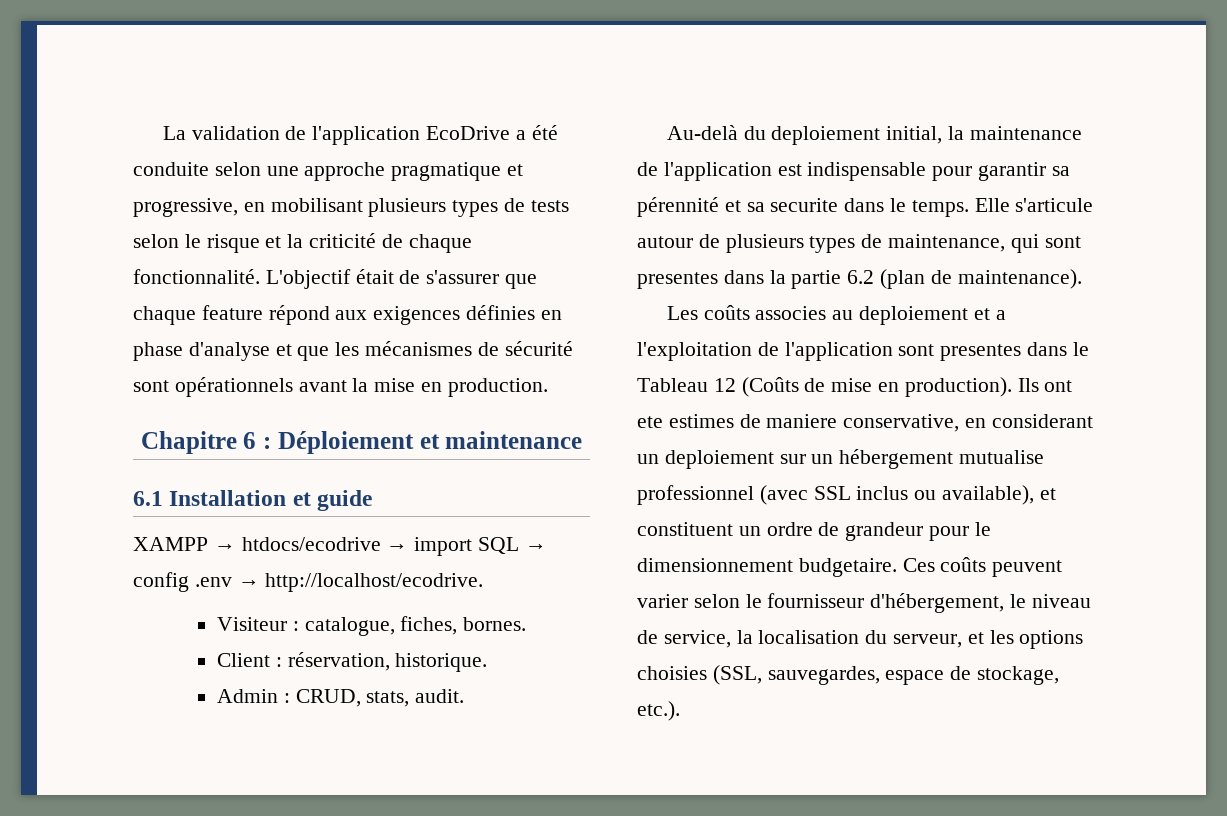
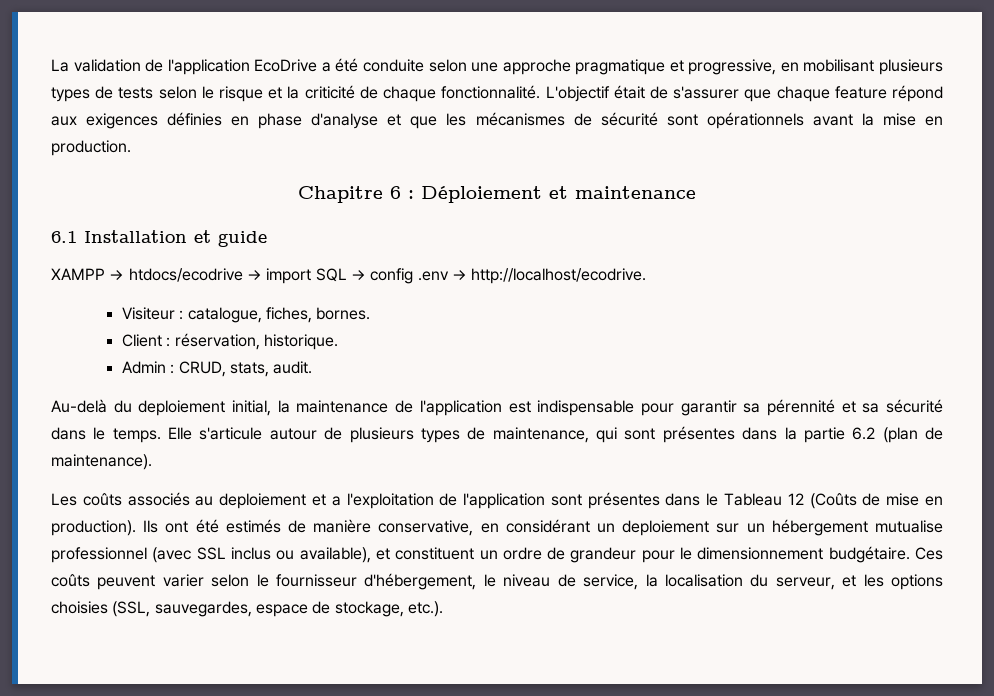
- Au-delà du deploiement initial, la maintenance de l'application est indispensable pour garantir sa pérennité et sa securite dans le temps.
+ Au-delà du deploiement initial, la maintenance de l'application est indispensable pour garantir sa pérennité et sa sécurité dans le temps.
- Elle s'articule autour de plusieurs types de maintenance, qui sont presentes dans la partie 6.2 (plan de maintenance).
+ Elle s'articule autour de plusieurs types de maintenance, qui sont présentes dans la partie 6.2 (plan de maintenance).
- Les coûts associes au deploiement et a l'exploitation de l'application sont presentes dans le Tableau 12 (Coûts de mise en production).
+ Les coûts associés au deploiement et a l'exploitation de l'application sont présentes dans le Tableau 12 (Coûts de mise en production).
- Ils ont ete estimes de maniere conservative, en considerant un deploiement sur un hébergement mutualise professionnel (avec SSL inclus ou available), et constituent un ordre de grandeur pour le dimensionnement budgetaire.
+ Ils ont été estimés de manière conservative, en considérant un deploiement sur un hébergement mutualise professionnel (avec SSL inclus ou available), et constituent un ordre de grandeur pour le dimensionnement budgétaire.

